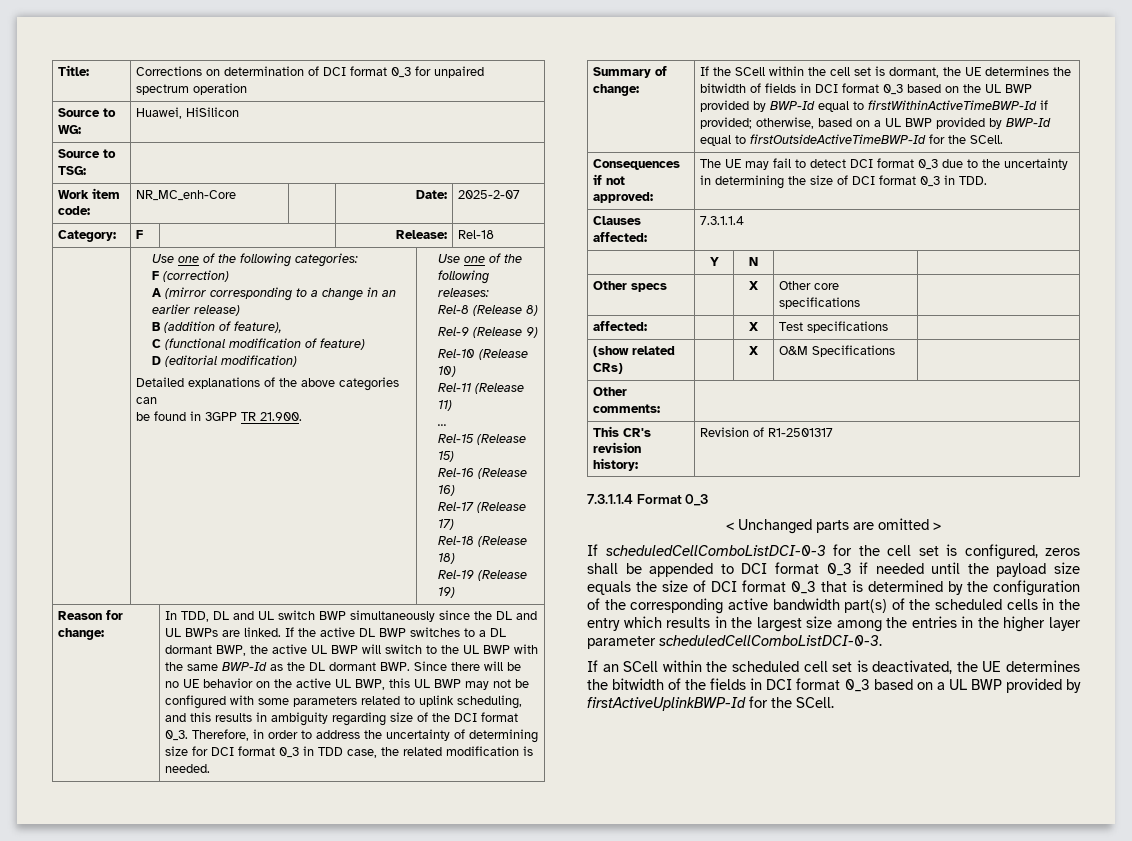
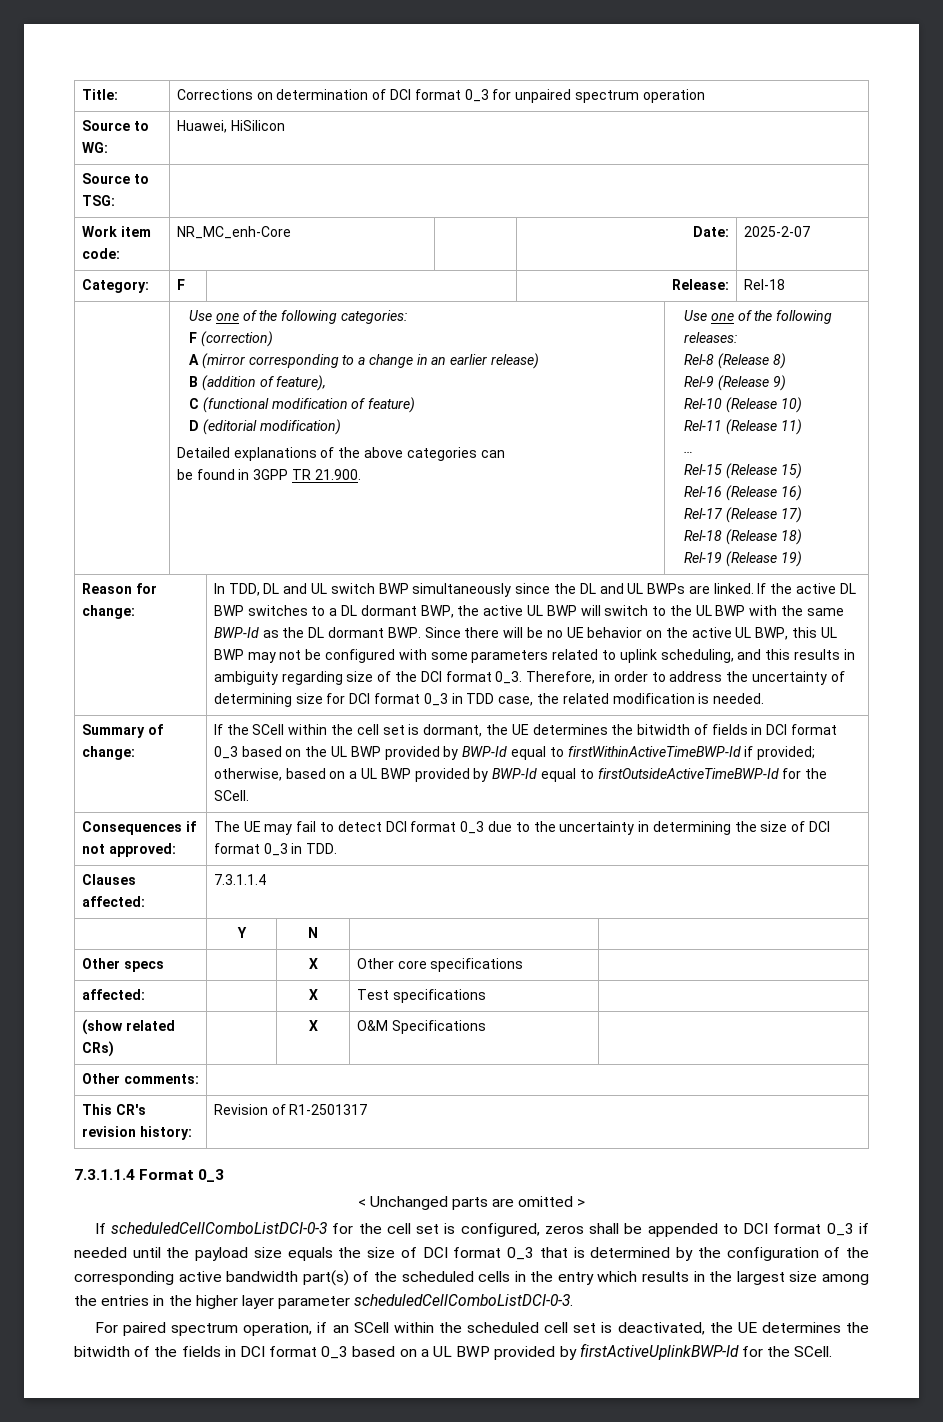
- If an SCell within the scheduled cell set is deactivated, the UE determines the bitwidth of the fields in DCI format 0_3 based on a UL BWP provided by firstActiveUplinkBWP-Id for the SCell.
+ For paired spectrum operation, if an SCell within the scheduled cell set is deactivated, the UE determines the bitwidth of the fields in DCI format 0_3 based on a UL BWP provided by firstActiveUplinkBWP-Id for the SCell.

